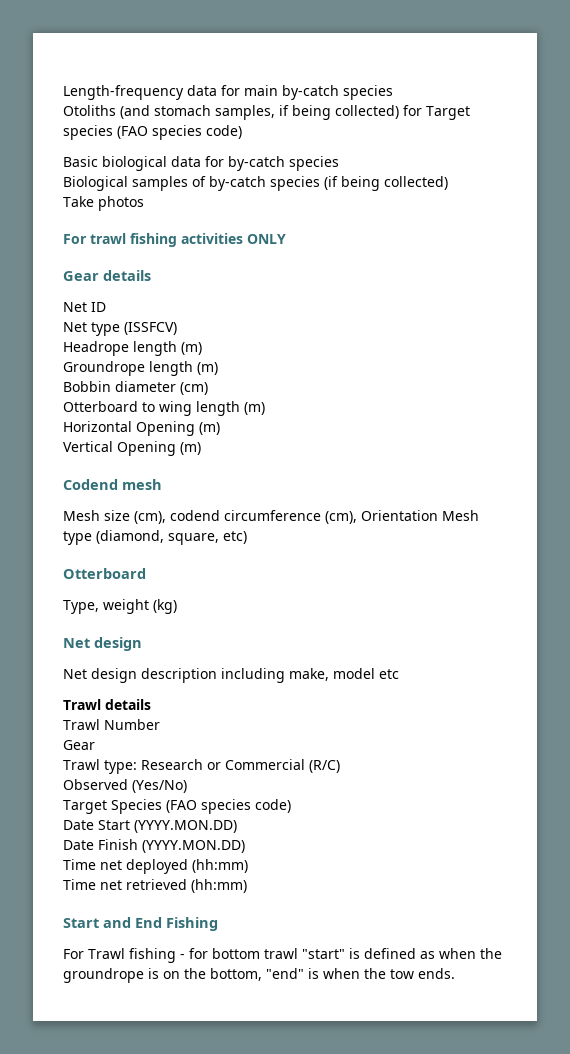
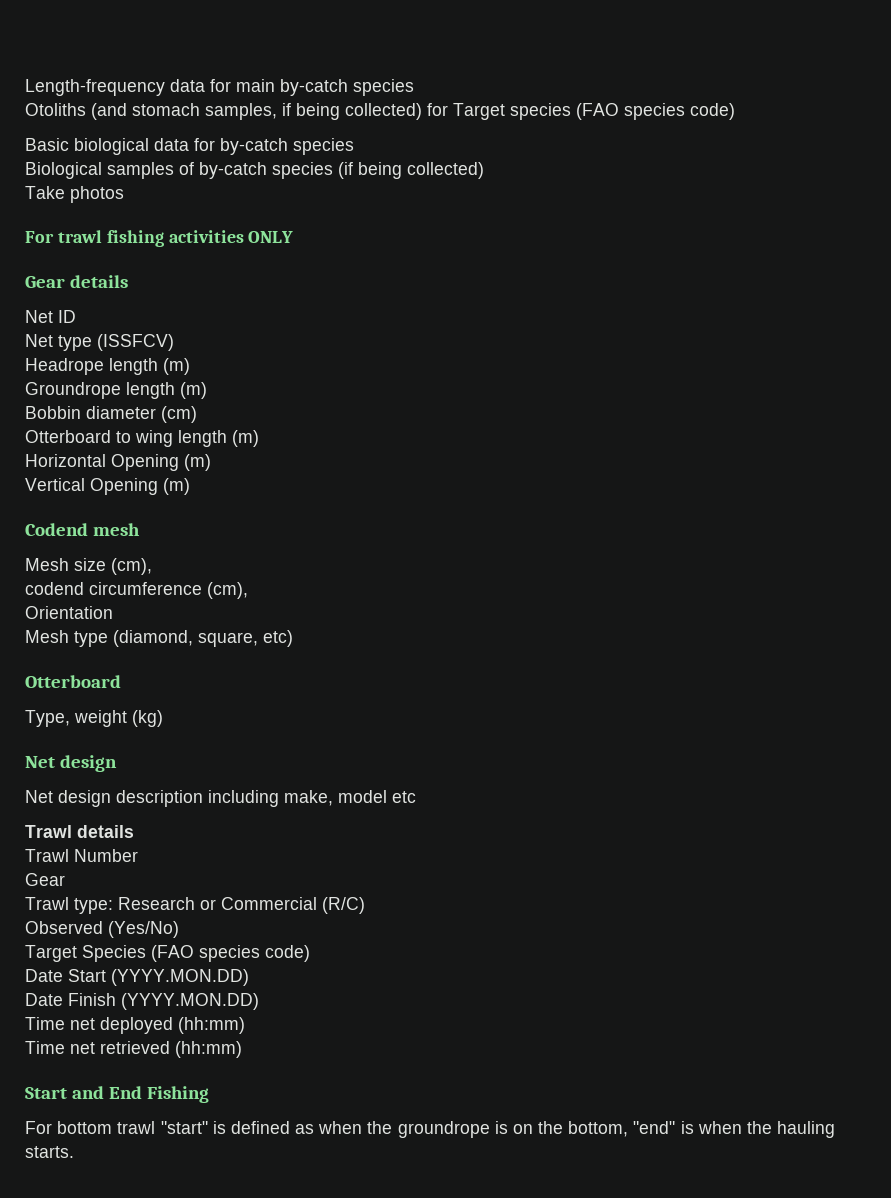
- Mesh size (cm), codend circumference (cm), Orientation Mesh type (diamond, square, etc)
+ Mesh size (cm),
+ codend circumference (cm),
+ Orientation
+ Mesh type (diamond, square, etc)
- For Trawl fishing - for bottom trawl "start" is defined as when the groundrope is on the bottom, "end" is when the tow ends.
+ For bottom trawl "start" is defined as when the groundrope is on the bottom, "end" is when the hauling starts.

